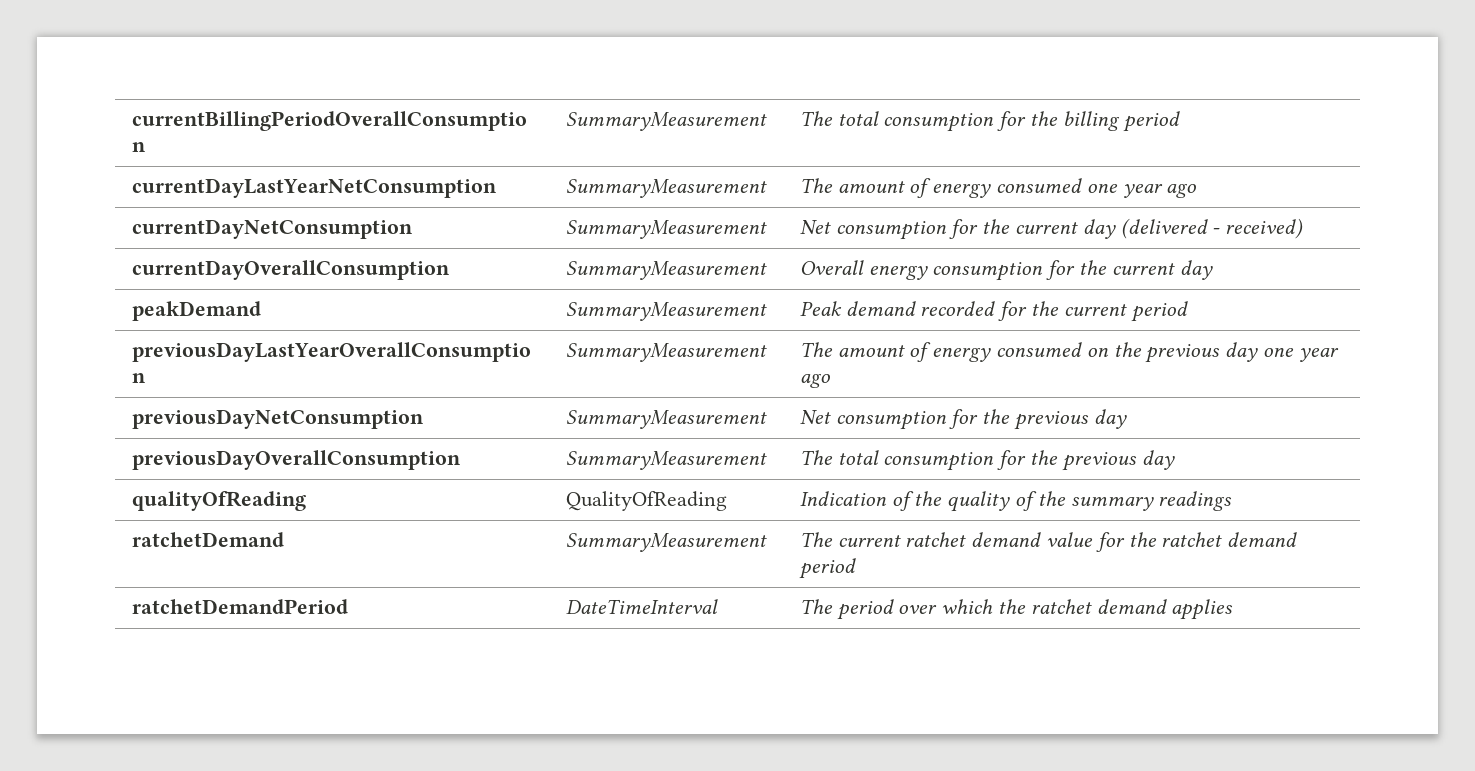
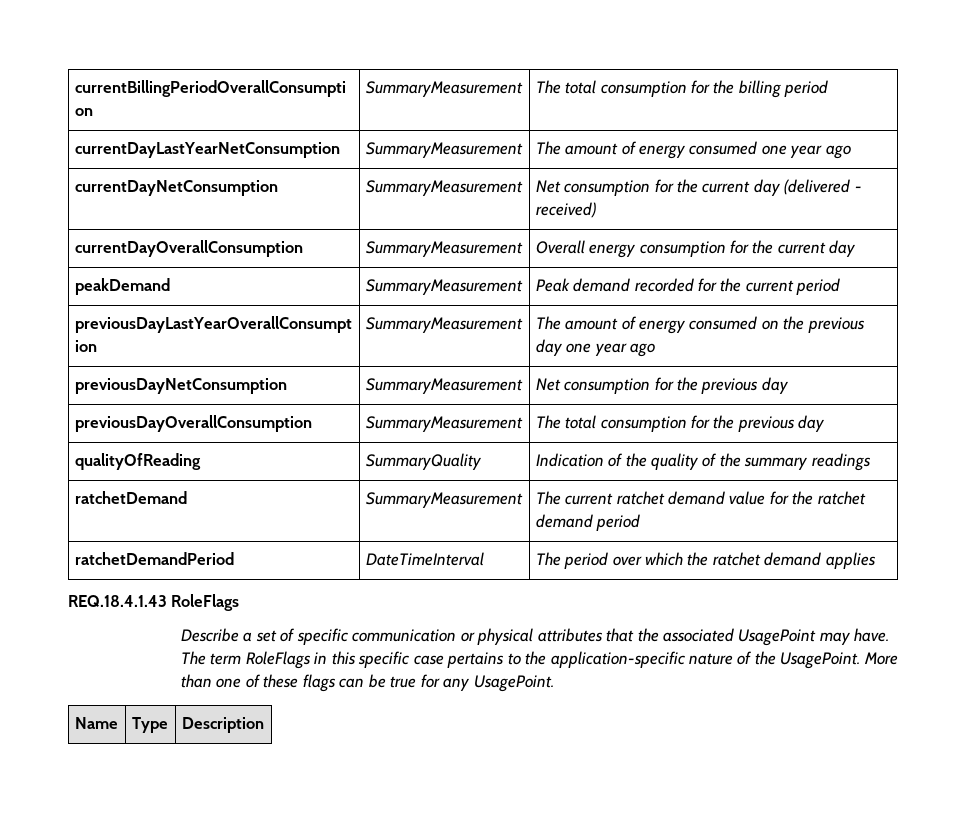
- qualityOfReading | QualityOfReading | Indication of the quality of the summary readings
+ qualityOfReading | SummaryQuality | Indication of the quality of the summary readings
+ REQ.18.4.1.43 RoleFlags
+ Describe a set of specific communication or physical attributes that the associated UsagePoint may have. The term RoleFlags in this specific case pertains to the application-specific nature of the UsagePoint. More than one of these flags can be true for any UsagePoint.
+ Name | Type | Description

